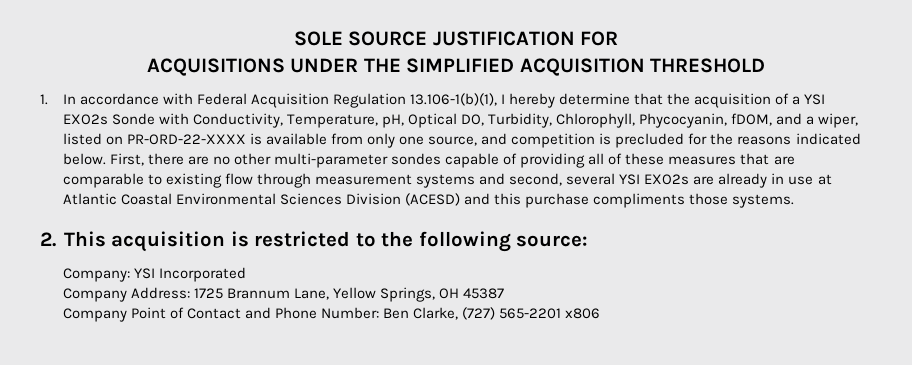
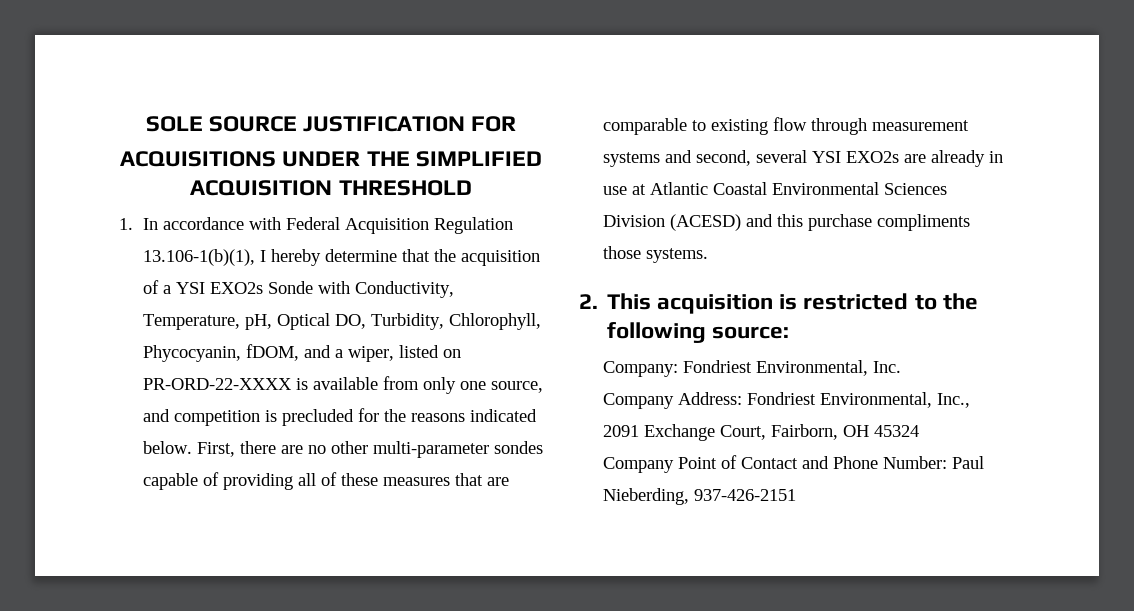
- Company: YSI Incorporated
+ Company: Fondriest Environmental, Inc.
- Company Address: 1725 Brannum Lane, Yellow Springs, OH 45387
+ Company Address: Fondriest Environmental, Inc., 2091 Exchange Court, Fairborn, OH 45324
- Company Point of Contact and Phone Number: Ben Clarke, (727) 565-2201 x806
+ Company Point of Contact and Phone Number: Paul Nieberding, 937-426-2151

